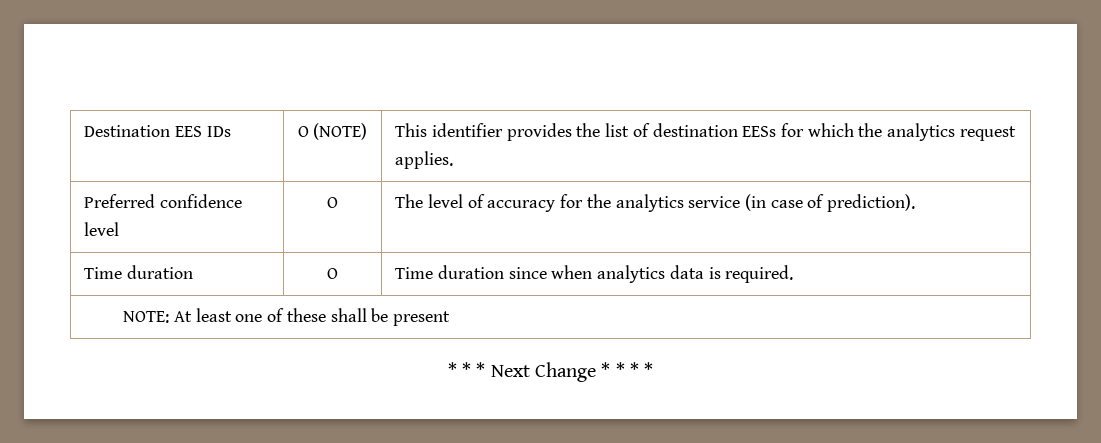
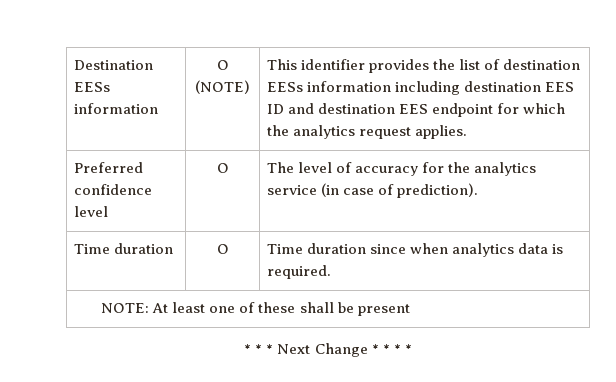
- Destination EES IDs | O (NOTE) | This identifier provides the list of destination EESs for which the analytics request applies.
+ Destination EESs information | O (NOTE) | This identifier provides the list of destination EESs information including destination EES ID and destination EES endpoint for which the analytics request applies.

